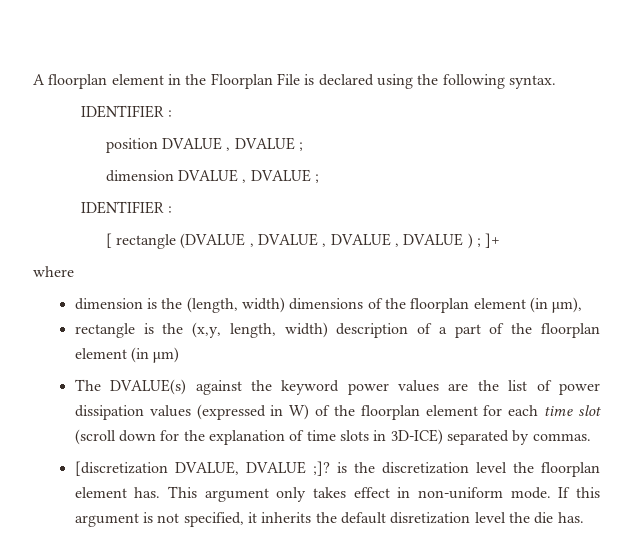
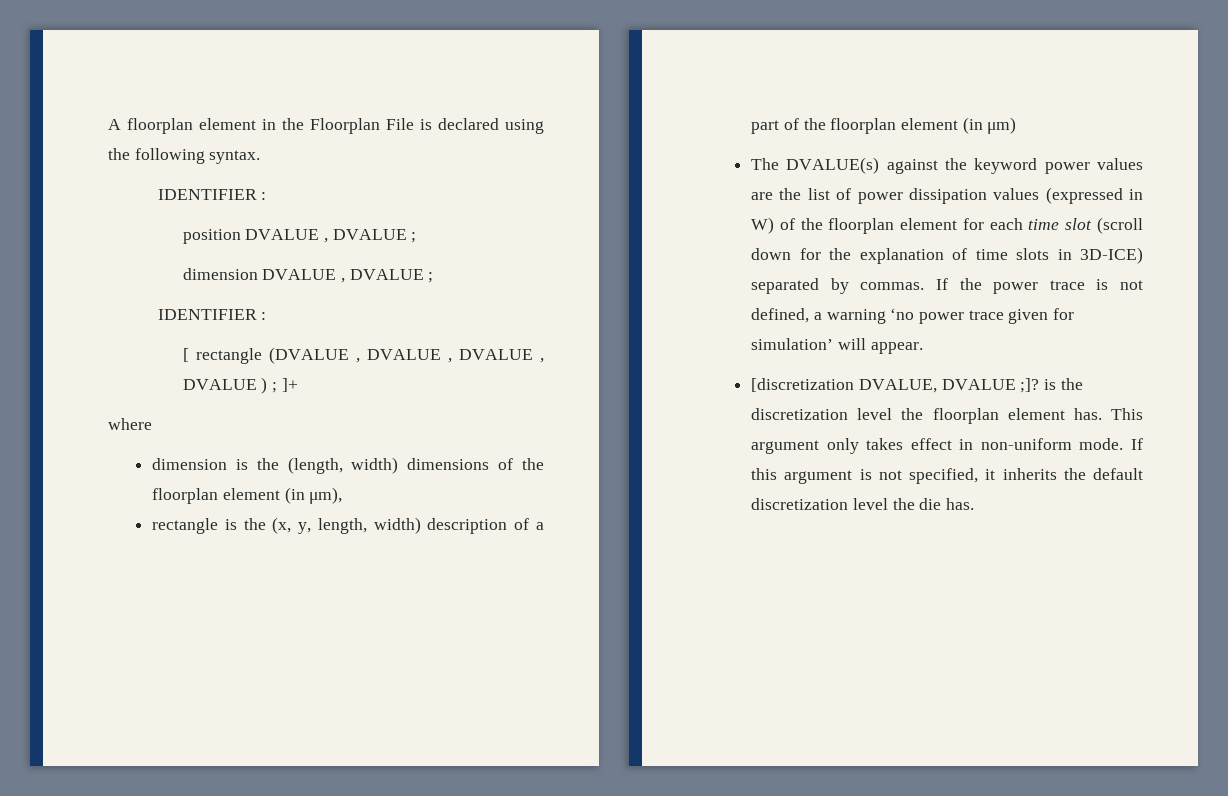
- rectangle is the (x,y, length, width) description of a part of the floorplan element (in μm)
+ rectangle is the (x, y, length, width) description of a part of the floorplan element (in μm)
+ If the power trace is not defined, a warning ‘no power trace given for simulation’ will appear.
- If this argument is not specified, it inherits the default disretization level the die has.
+ If this argument is not specified, it inherits the default discretization level the die has.

